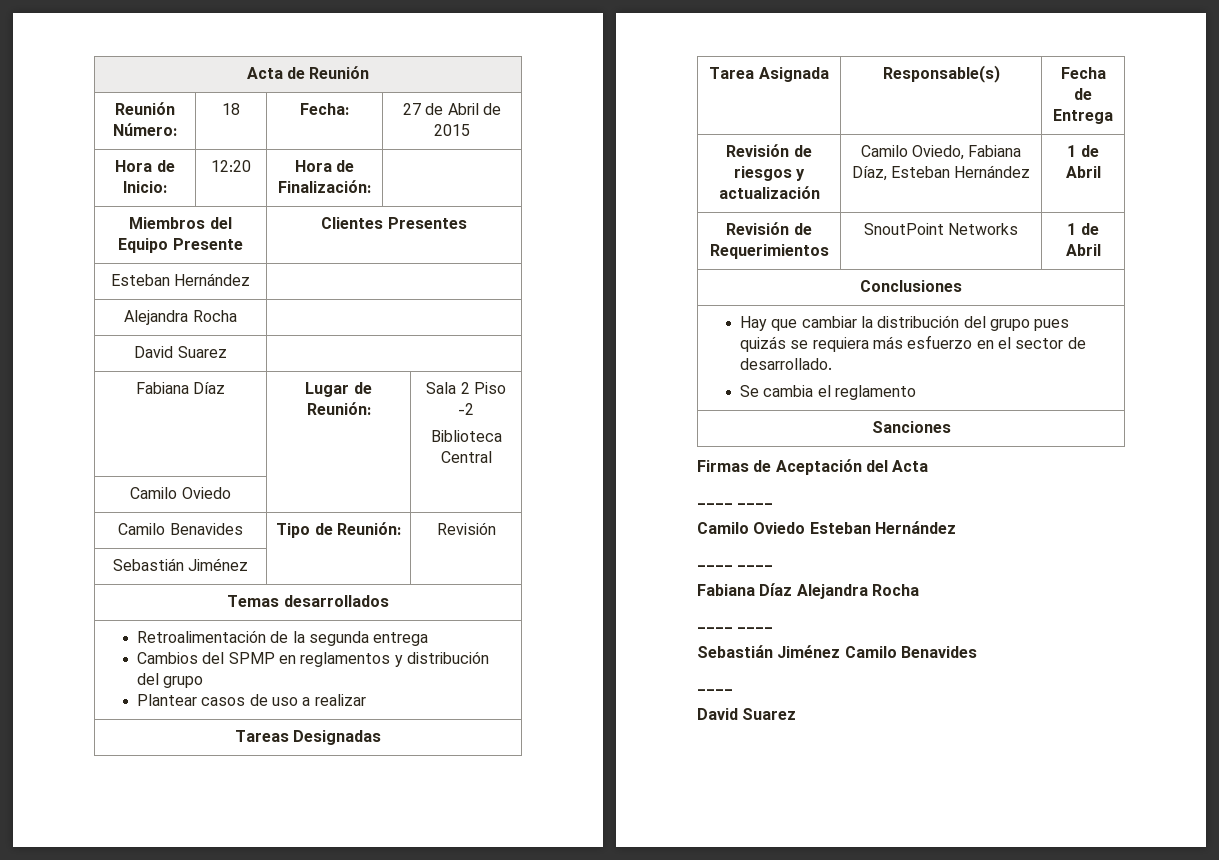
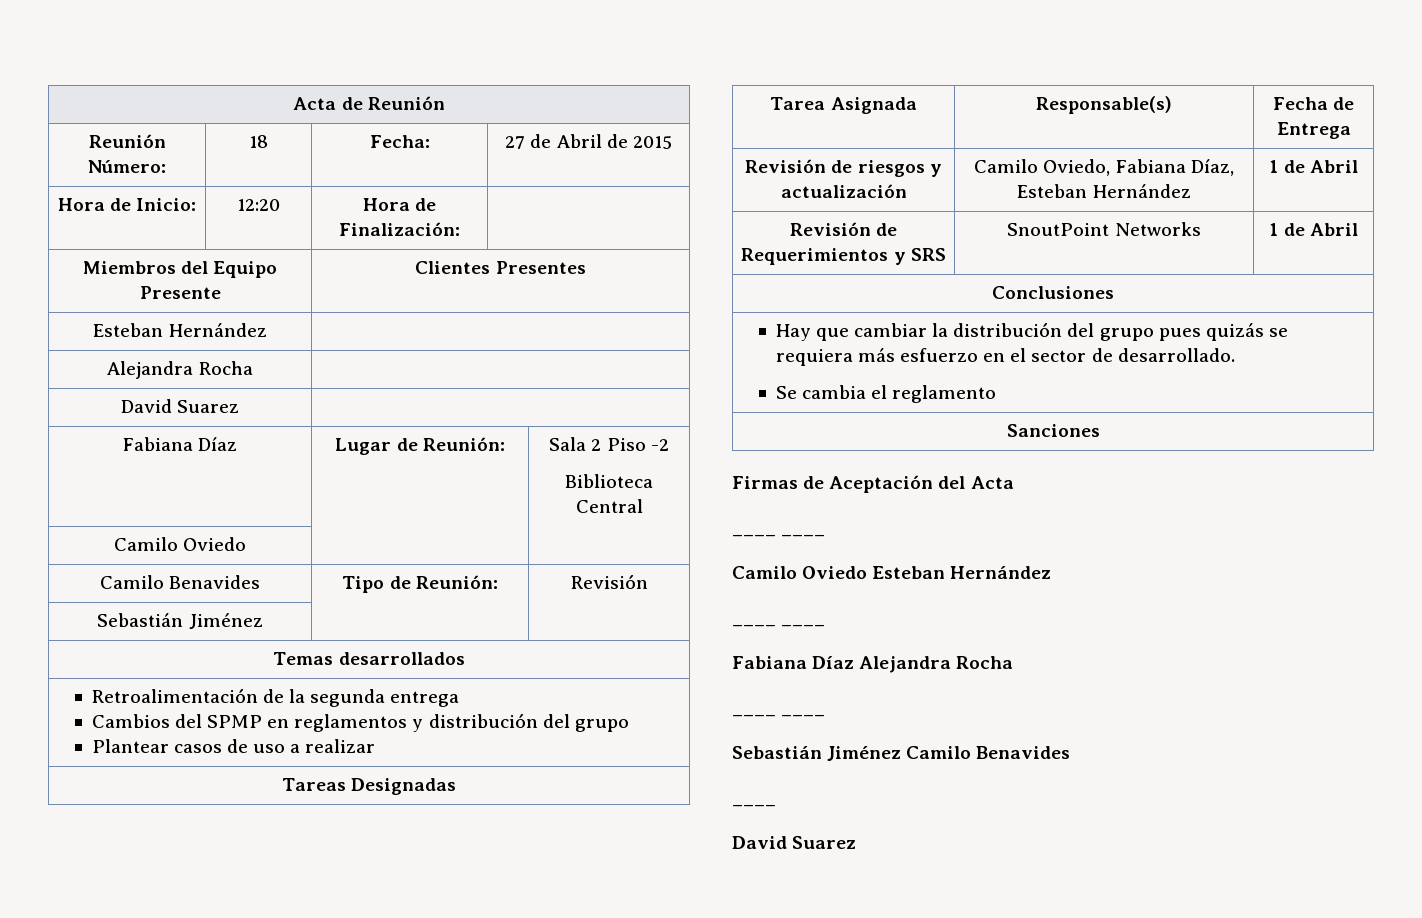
- Revisión de Requerimientos | SnoutPoint Networks | 1 de Abril
+ Revisión de Requerimientos y SRS | SnoutPoint Networks | 1 de Abril

